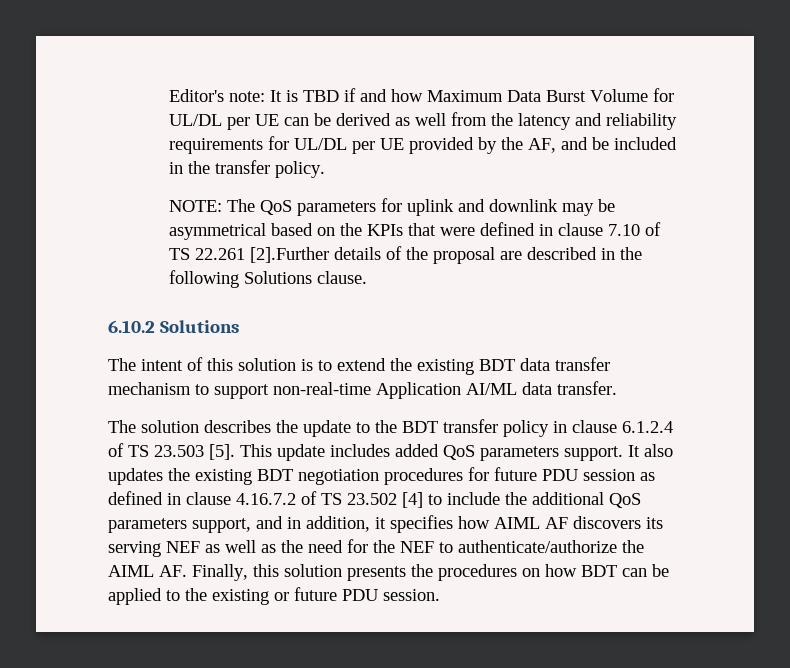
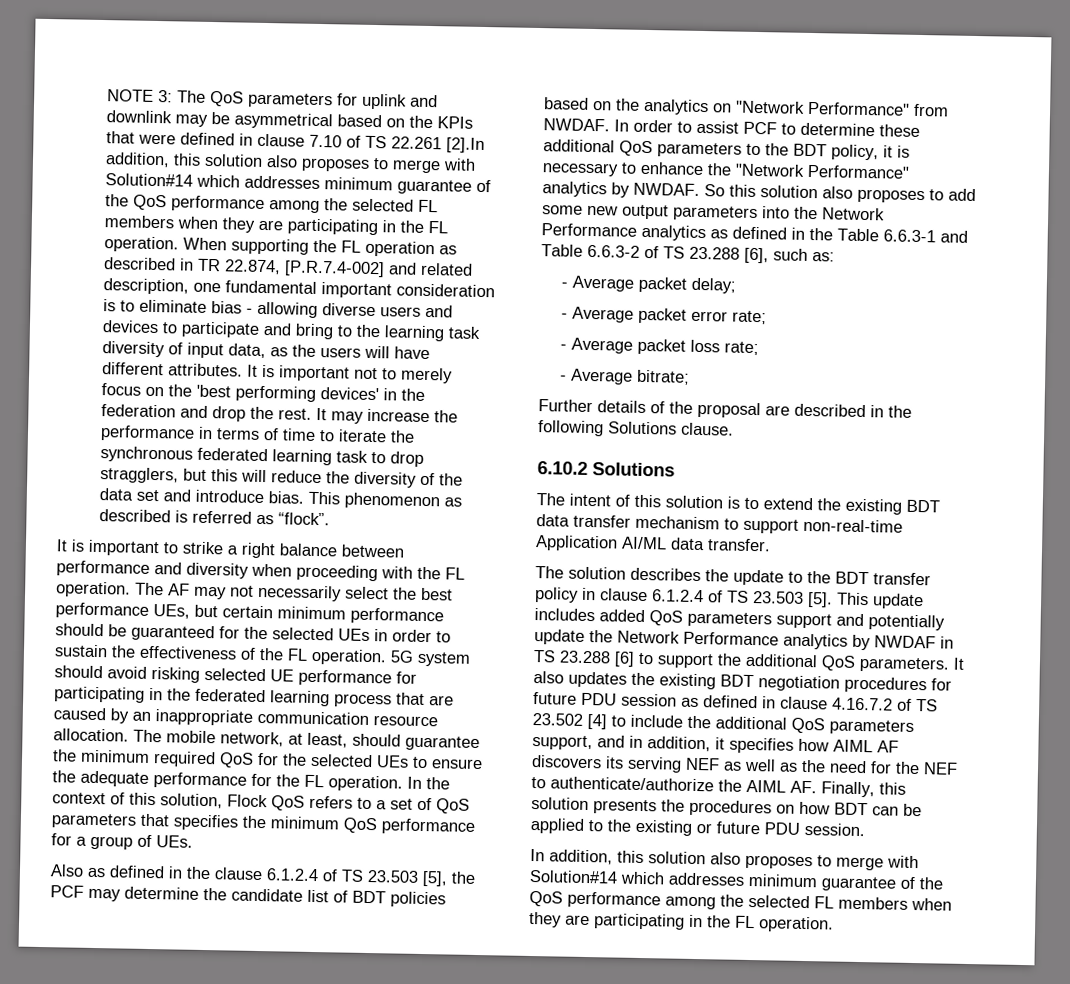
- Editor's note: It is TBD if and how Maximum Data Burst Volume for UL/DL per UE can be derived as well from the latency and reliability requirements for UL/DL per UE provided by the AF, and be included in the transfer policy.
- NOTE: The QoS parameters for uplink and downlink may be asymmetrical based on the KPIs that were defined in clause 7.10 of TS 22.261 [2].Further details of the proposal are described in the following Solutions clause.
+ NOTE 3: The QoS parameters for uplink and downlink may be asymmetrical based on the KPIs that were defined in clause 7.10 of TS 22.261 [2].In addition, this solution also proposes to merge with Solution#14 which addresses minimum guarantee of the QoS performance among the selected FL members when they are participating in the FL operation. When supporting the FL operation as described in TR 22.874, [P.R.7.4-002] and related description, one fundamental important consideration is to eliminate bias - allowing diverse users and devices to participate and bring to the learning task diversity of input data, as the users will have different attributes. It is important not to merely focus on the 'best performing devices' in the federation and drop the rest. It may increase the performance in terms of time to iterate the synchronous federated learning task to drop stragglers, but this will reduce the diversity of the data set and introduce bias. This phenomenon as described is referred as “flock”.
+ It is important to strike a right balance between performance and diversity when proceeding with the FL operation. The AF may not necessarily select the best performance UEs, but certain minimum performance should be guaranteed for the selected UEs in order to sustain the effectiveness of the FL operation. 5G system should avoid risking selected UE performance for participating in the federated learning process that are caused by an inappropriate communication resource allocation. The mobile network, at least, should guarantee the minimum required QoS for the selected UEs to ensure the adequate performance for the FL operation. In the context of this solution, Flock QoS refers to a set of QoS parameters that specifies the minimum QoS performance for a group of UEs.
+ Also as defined in the clause 6.1.2.4 of TS 23.503 [5], the PCF may determine the candidate list of BDT policies based on the analytics on "Network Performance" from NWDAF. In order to assist PCF to determine these additional QoS parameters to the BDT policy, it is necessary to enhance the "Network Performance" analytics by NWDAF. So this solution also proposes to add some new output parameters into the Network Performance analytics as defined in the Table 6.6.3-1 and Table 6.6.3-2 of TS 23.288 [6], such as:
+ - Average packet delay;
+ - Average packet error rate;
+ - Average packet loss rate;
+ - Average bitrate;
+ Further details of the proposal are described in the following Solutions clause.
- This update includes added QoS parameters support.
+ This update includes added QoS parameters support and potentially update the Network Performance analytics by NWDAF in TS 23.288 [6] to support the additional QoS parameters.
+ In addition, this solution also proposes to merge with Solution#14 which addresses minimum guarantee of the QoS performance among the selected FL members when they are participating in the FL operation.

